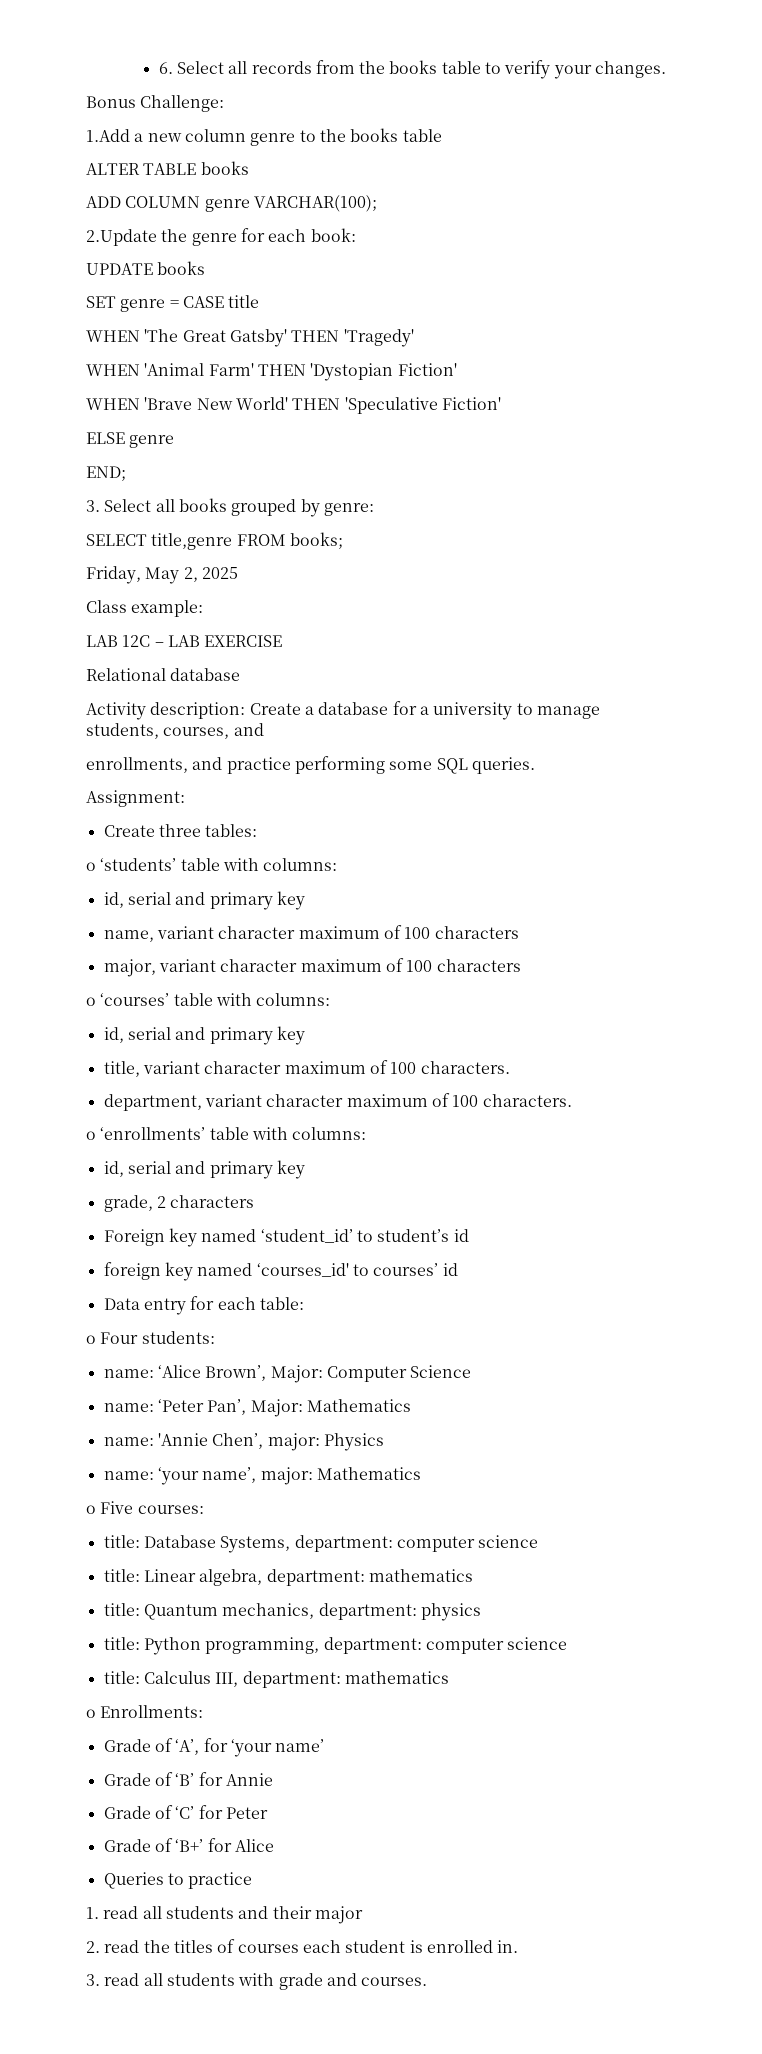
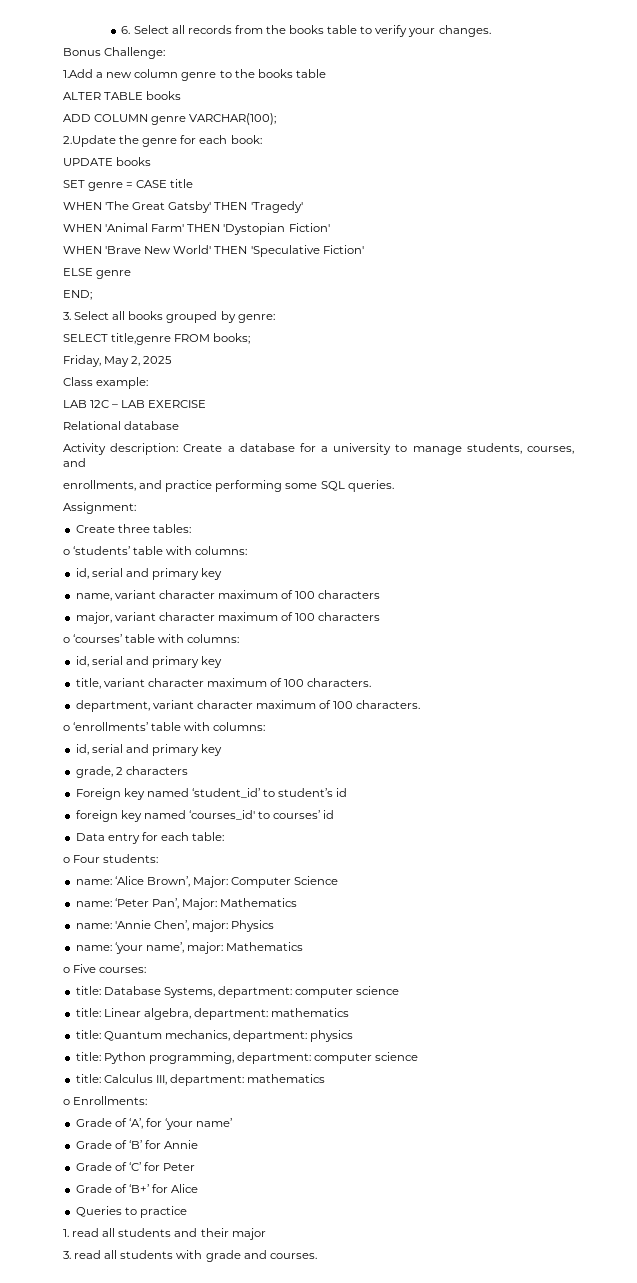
- 2. read the titles of courses each student is enrolled in.

